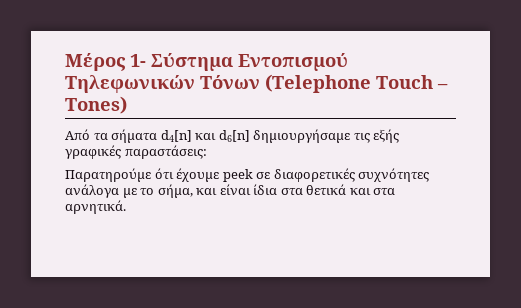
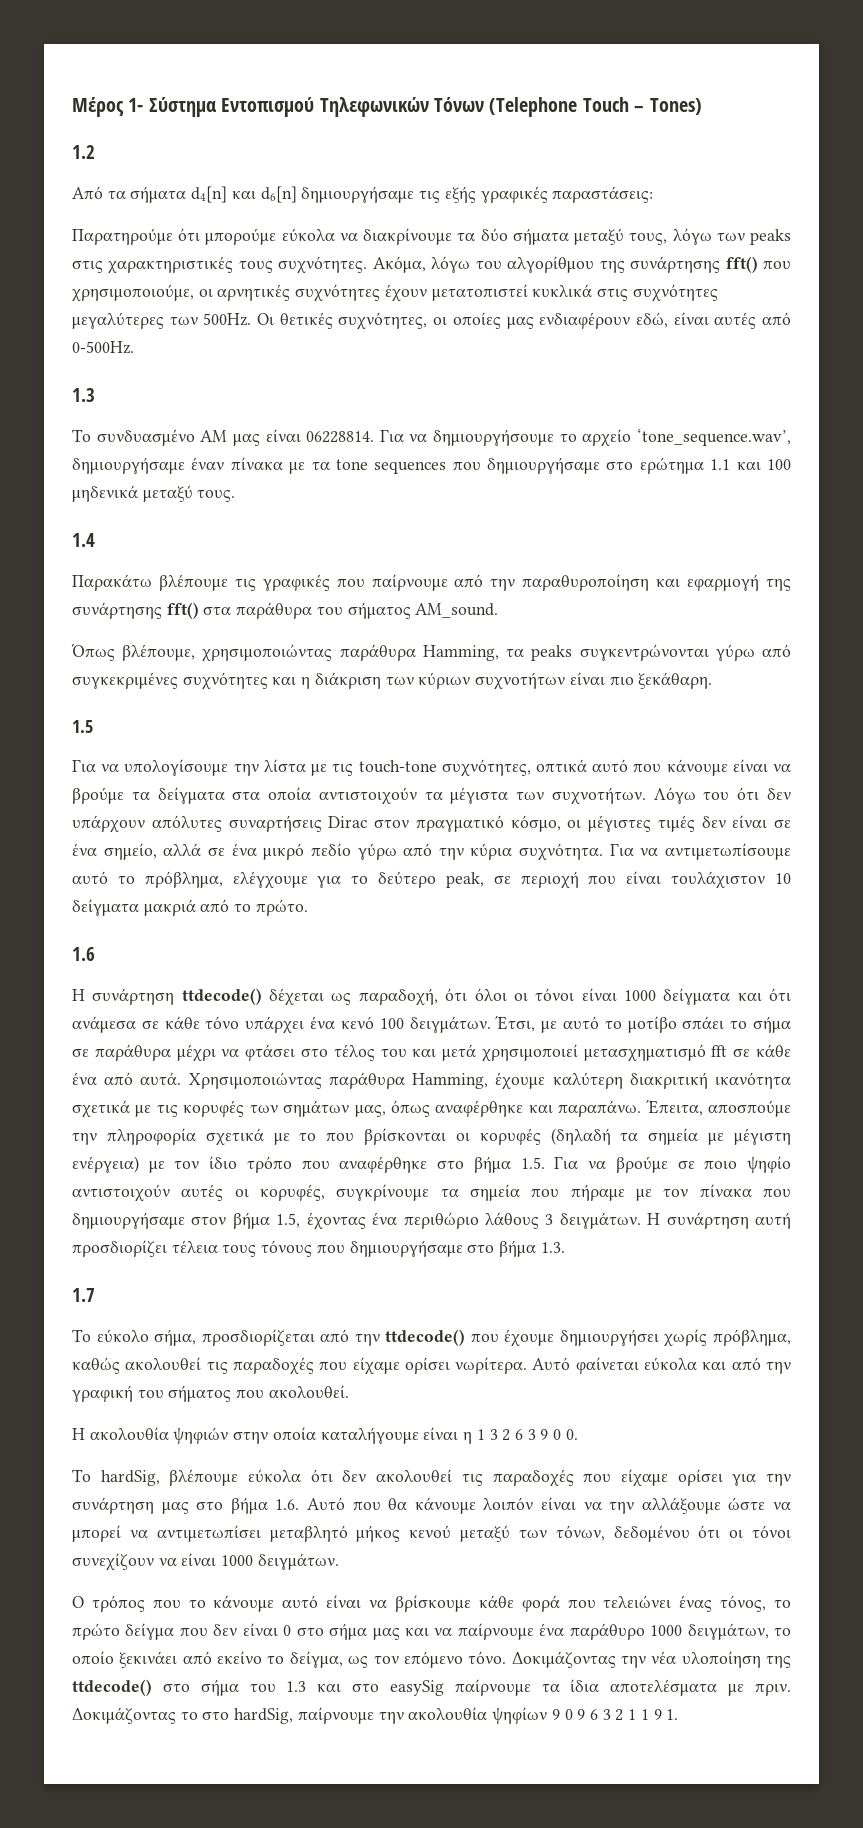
+ 1.2
- Παρατηρούμε ότι έχουμε peek σε διαφορετικές συχνότητες ανάλογα με το σήμα, και είναι ίδια στα θετικά και στα αρνητικά.
+ Παρατηρούμε ότι μπορούμε εύκολα να διακρίνουμε τα δύο σήματα μεταξύ τους, λόγω των peaks στις χαρακτηριστικές τους συχνότητες. Ακόμα, λόγω του αλγορίθμου της συνάρτησης fft() που χρησιμοποιούμε, οι αρνητικές συχνότητες έχουν μετατοπιστεί κυκλικά στις συχνότητες μεγαλύτερες των 500Hz. Οι θετικές συχνότητες, οι οποίες μας ενδιαφέρουν εδώ, είναι αυτές από 0-500Hz.
+ 1.3
+ Το συνδυασμένο ΑΜ μας είναι 06228814. Για να δημιουργήσουμε το αρχείο ‘tone_sequence.wav’, δημιουργήσαμε έναν πίνακα με τα tone sequences που δημιουργήσαμε στο ερώτημα 1.1 και 100 μηδενικά μεταξύ τους.
+ 1.4
+ Παρακάτω βλέπουμε τις γραφικές που παίρνουμε από την παραθυροποίηση και εφαρμογή της συνάρτησης fft() στα παράθυρα του σήματος AM_sound.
+ Όπως βλέπουμε, χρησιμοποιώντας παράθυρα Hamming, τα peaks συγκεντρώνονται γύρω από συγκεκριμένες συχνότητες και η διάκριση των κύριων συχνοτήτων είναι πιο ξεκάθαρη.
+ 1.5
+ Για να υπολογίσουμε την λίστα με τις touch-tone συχνότητες, οπτικά αυτό που κάνουμε είναι να βρούμε τα δείγματα στα οποία αντιστοιχούν τα μέγιστα των συχνοτήτων. Λόγω του ότι δεν υπάρχουν απόλυτες συναρτήσεις Dirac στον πραγματικό κόσμο, οι μέγιστες τιμές δεν είναι σε ένα σημείο, αλλά σε ένα μικρό πεδίο γύρω από την κύρια συχνότητα. Για να αντιμετωπίσουμε αυτό το πρόβλημα, ελέγχουμε για το δεύτερο peak, σε περιοχή που είναι τουλάχιστον 10 δείγματα μακριά από το πρώτο.
+ 1.6
+ Η συνάρτηση ttdecode() δέχεται ως παραδοχή, ότι όλοι οι τόνοι είναι 1000 δείγματα και ότι ανάμεσα σε κάθε τόνο υπάρχει ένα κενό 100 δειγμάτων. Έτσι, με αυτό το μοτίβο σπάει το σήμα σε παράθυρα μέχρι να φτάσει στο τέλος του και μετά χρησιμοποιεί μετασχηματισμό fft σε κάθε ένα από αυτά. Χρησιμοποιώντας παράθυρα Hamming, έχουμε καλύτερη διακριτική ικανότητα σχετικά με τις κορυφές των σημάτων μας, όπως αναφέρθηκε και παραπάνω. Έπειτα, αποσπούμε την πληροφορία σχετικά με το που βρίσκονται οι κορυφές (δηλαδή τα σημεία με μέγιστη ενέργεια) με τον ίδιο τρόπο που αναφέρθηκε στο βήμα 1.5. Για να βρούμε σε ποιο ψηφίο αντιστοιχούν αυτές οι κορυφές, συγκρίνουμε τα σημεία που πήραμε με τον πίνακα που δημιουργήσαμε στον βήμα 1.5, έχοντας ένα περιθώριο λάθους 3 δειγμάτων. Η συνάρτηση αυτή προσδιορίζει τέλεια τους τόνους που δημιουργήσαμε στο βήμα 1.3.
+ 1.7
+ Το εύκολο σήμα, προσδιορίζεται από την ttdecode() που έχουμε δημιουργήσει χωρίς πρόβλημα, καθώς ακολουθεί τις παραδοχές που είχαμε ορίσει νωρίτερα. Αυτό φαίνεται εύκολα και από την γραφική του σήματος που ακολουθεί.
+ Η ακολουθία ψηφιών στην οποία καταλήγουμε είναι η 1 3 2 6 3 9 0 0.
+ Το hardSig, βλέπουμε εύκολα ότι δεν ακολουθεί τις παραδοχές που είχαμε ορίσει για την συνάρτηση μας στο βήμα 1.6. Αυτό που θα κάνουμε λοιπόν είναι να την αλλάξουμε ώστε να μπορεί να αντιμετωπίσει μεταβλητό μήκος κενού μεταξύ των τόνων, δεδομένου ότι οι τόνοι συνεχίζουν να είναι 1000 δειγμάτων.
+ Ο τρόπος που το κάνουμε αυτό είναι να βρίσκουμε κάθε φορά που τελειώνει ένας τόνος, το πρώτο δείγμα που δεν είναι 0 στο σήμα μας και να παίρνουμε ένα παράθυρο 1000 δειγμάτων, το οποίο ξεκινάει από εκείνο το δείγμα, ως τον επόμενο τόνο. Δοκιμάζοντας την νέα υλοποίηση της ttdecode() στο σήμα του 1.3 και στο easySig παίρνουμε τα ίδια αποτελέσματα με πριν. Δοκιμάζοντας το στο hardSig, παίρνουμε την ακολουθία ψηφίων 9 0 9 6 3 2 1 1 9 1.

